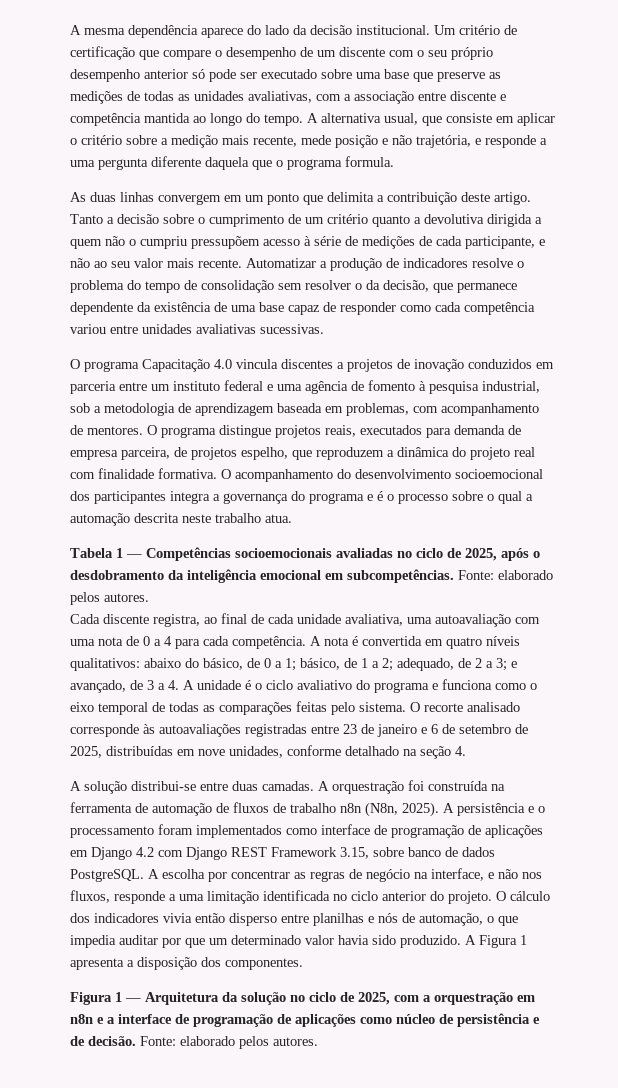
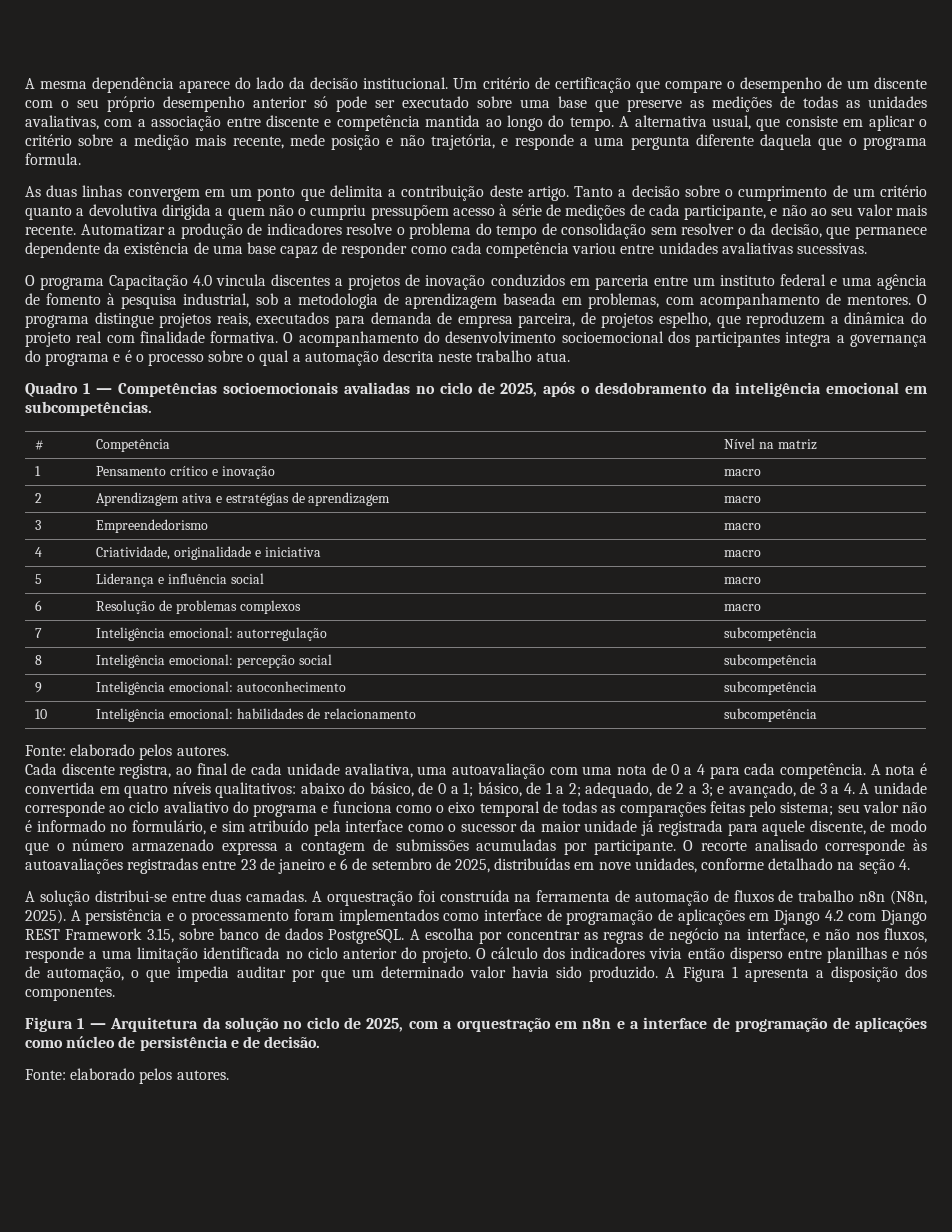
- Tabela 1 — Competências socioemocionais avaliadas no ciclo de 2025, após o desdobramento da inteligência emocional em subcompetências. Fonte: elaborado pelos autores.
+ Quadro 1 — Competências socioemocionais avaliadas no ciclo de 2025, após o desdobramento da inteligência emocional em subcompetências.
+ # | Competência | Nível na matriz
+ 1 | Pensamento crítico e inovação | macro
+ 2 | Aprendizagem ativa e estratégias de aprendizagem | macro
+ 3 | Empreendedorismo | macro
+ 4 | Criatividade, originalidade e iniciativa | macro
+ 5 | Liderança e influência social | macro
+ 6 | Resolução de problemas complexos | macro
+ 7 | Inteligência emocional: autorregulação | subcompetência
+ 8 | Inteligência emocional: percepção social | subcompetência
+ 9 | Inteligência emocional: autoconhecimento | subcompetência
+ 10 | Inteligência emocional: habilidades de relacionamento | subcompetência
+ Fonte: elaborado pelos autores.
- A nota é convertida em quatro níveis qualitativos: abaixo do básico, de 0 a 1; básico, de 1 a 2; adequado, de 2 a 3; e avançado, de 3 a 4. A unidade é o ciclo avaliativo do programa e funciona como o eixo temporal de todas as comparações feitas pelo sistema.
+ A nota é convertida em quatro níveis qualitativos: abaixo do básico, de 0 a 1; básico, de 1 a 2; adequado, de 2 a 3; e avançado, de 3 a 4. A unidade corresponde ao ciclo avaliativo do programa e funciona como o eixo temporal de todas as comparações feitas pelo sistema; seu valor não é informado no formulário, e sim atribuído pela interface como o sucessor da maior unidade já registrada para aquele discente, de modo que o número armazenado expressa a contagem de submissões acumuladas por participante.
- Figura 1 — Arquitetura da solução no ciclo de 2025, com a orquestração em n8n e a interface de programação de aplicações como núcleo de persistência e de decisão. Fonte: elaborado pelos autores.
+ Figura 1 — Arquitetura da solução no ciclo de 2025, com a orquestração em n8n e a interface de programação de aplicações como núcleo de persistência e de decisão.
+ Fonte: elaborado pelos autores.

